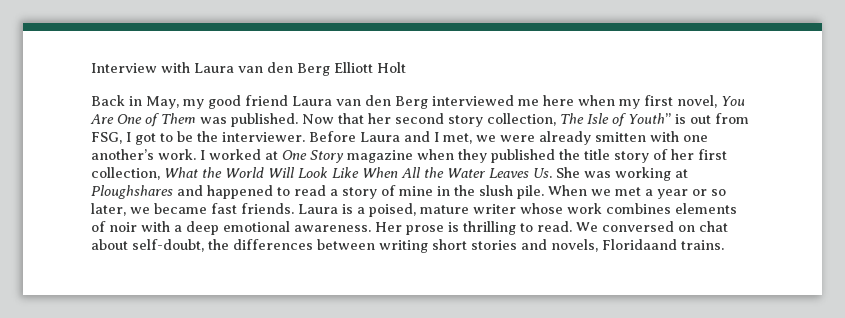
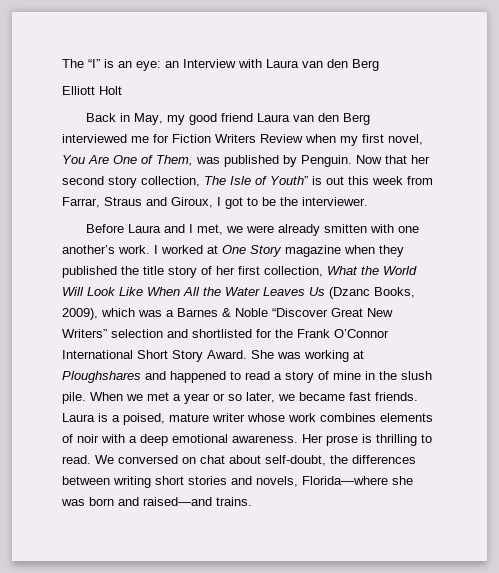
- Interview with Laura van den Berg Elliott Holt
+ The “I” is an eye: an Interview with Laura van den Berg
+ Elliott Holt
- Back in May, my good friend Laura van den Berg interviewed me here when my first novel, You Are One of Them was published.
+ Back in May, my good friend Laura van den Berg interviewed me for Fiction Writers Review when my first novel, You Are One of Them, was published by Penguin.
- Now that her second story collection, The Isle of Youth” is out from FSG, I got to be the interviewer. Before Laura and I met, we were already smitten with one another’s work.
+ Now that her second story collection, The Isle of Youth” is out this week from Farrar, Straus and Giroux, I got to be the interviewer.
+ Before Laura and I met, we were already smitten with one another’s work.
- I worked at One Story magazine when they published the title story of her first collection, What the World Will Look Like When All the Water Leaves Us. She was working at Ploughshares and happened to read a story of mine in the slush pile.
+ I worked at One Story magazine when they published the title story of her first collection, What the World Will Look Like When All the Water Leaves Us (Dzanc Books, 2009), which was a Barnes & Noble “Discover Great New Writers” selection and shortlisted for the Frank O’Connor International Short Story Award. She was working at Ploughshares and happened to read a story of mine in the slush pile.
- We conversed on chat about self-doubt, the differences between writing short stories and novels, Floridaand trains.
+ We conversed on chat about self-doubt, the differences between writing short stories and novels, Florida—where she was born and raised—and trains.

